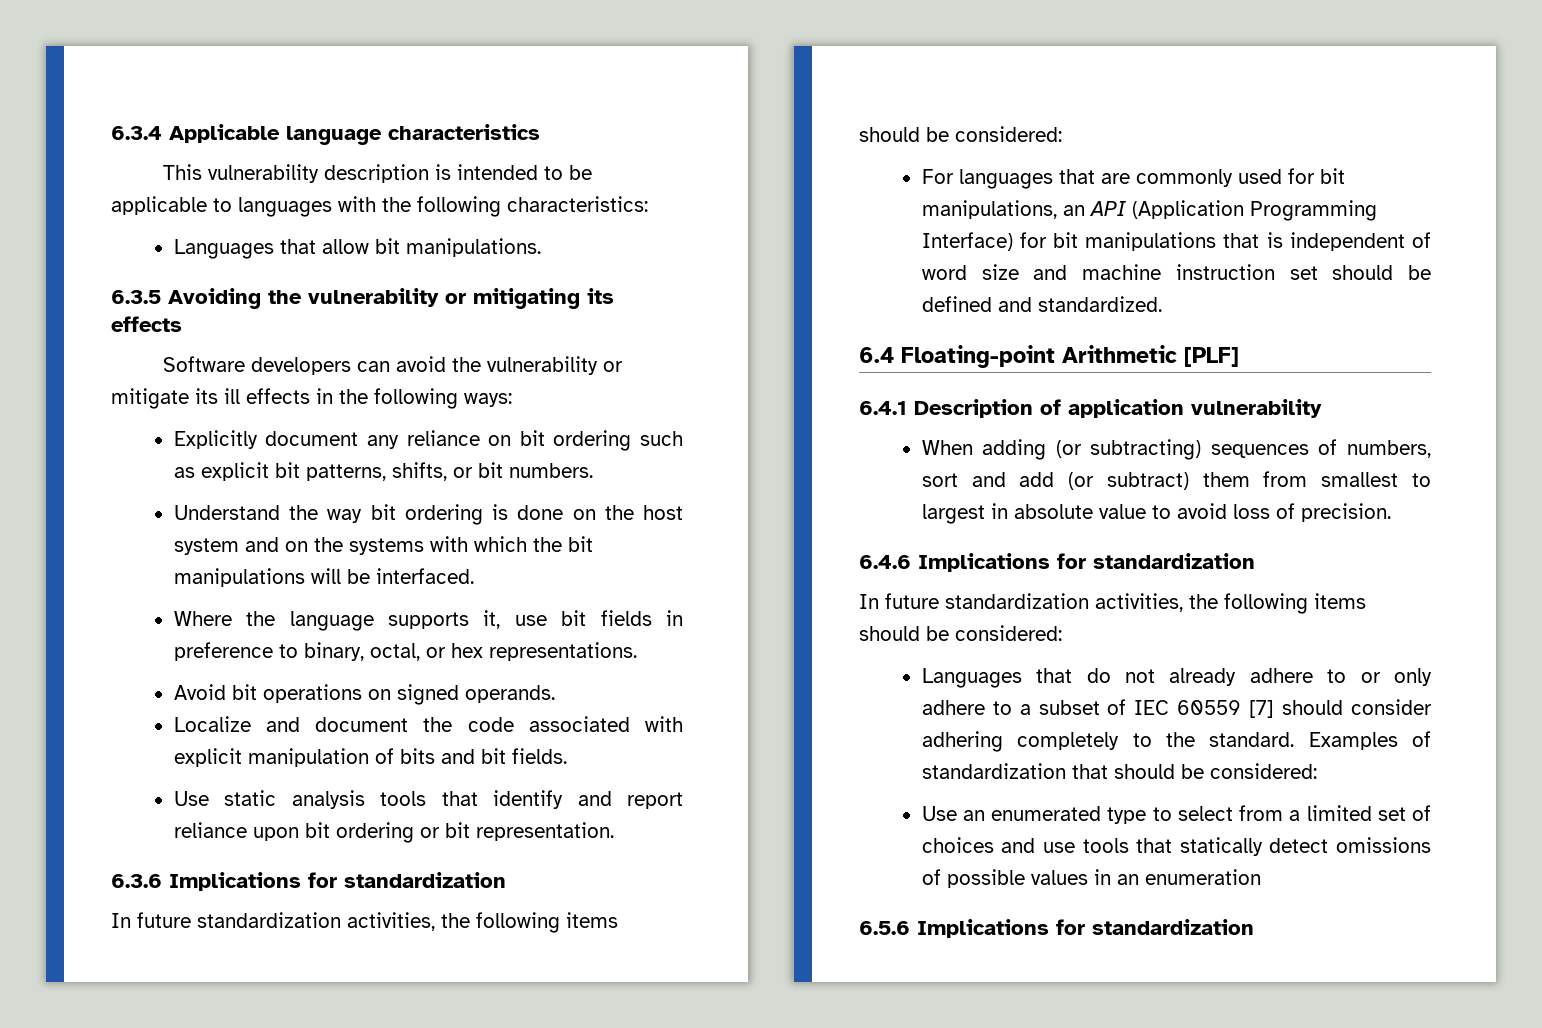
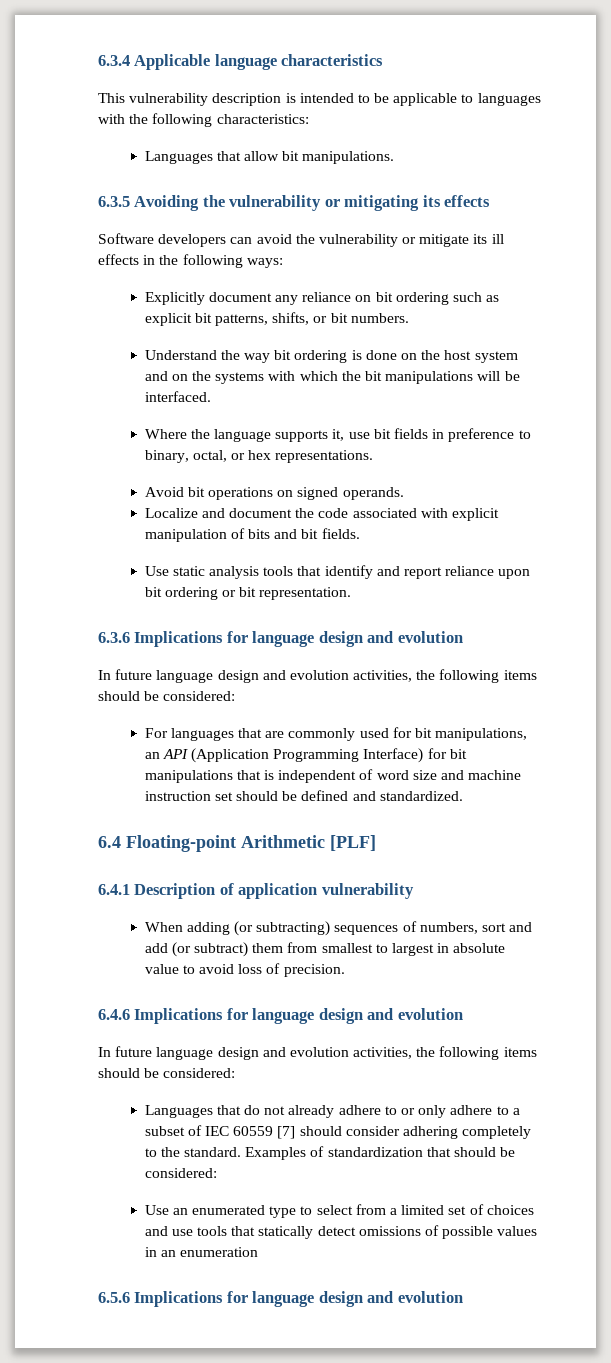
- 6.3.6 Implications for standardization
- In future standardization activities, the following items should be considered:
+ 6.3.6 Implications for language design and evolution
+ In future language design and evolution activities, the following items should be considered:
- 6.4.6 Implications for standardization
- In future standardization activities, the following items should be considered:
+ 6.4.6 Implications for language design and evolution
+ In future language design and evolution activities, the following items should be considered:
- 6.5.6 Implications for standardization
+ 6.5.6 Implications for language design and evolution

